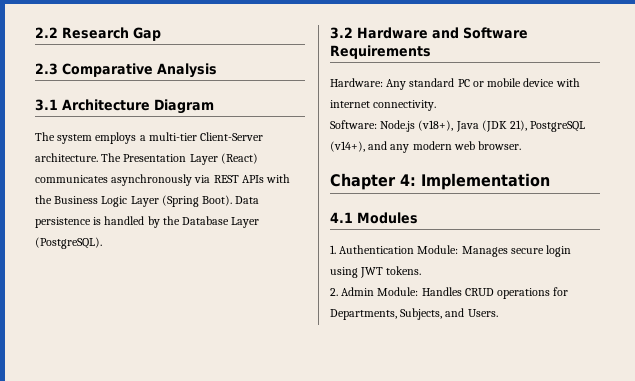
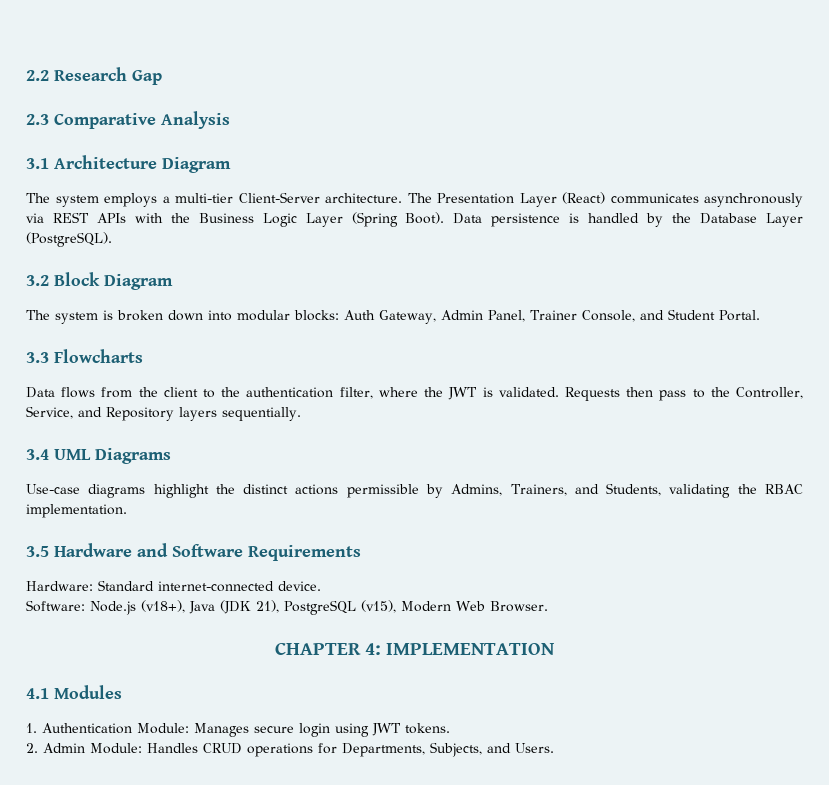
- 3.2 Hardware and Software Requirements
+ 3.2 Block Diagram
+ The system is broken down into modular blocks: Auth Gateway, Admin Panel, Trainer Console, and Student Portal.
+ 3.3 Flowcharts
+ Data flows from the client to the authentication filter, where the JWT is validated. Requests then pass to the Controller, Service, and Repository layers sequentially.
+ 3.4 UML Diagrams
+ Use-case diagrams highlight the distinct actions permissible by Admins, Trainers, and Students, validating the RBAC implementation.
+ 3.5 Hardware and Software Requirements
- Hardware: Any standard PC or mobile device with internet connectivity.
+ Hardware: Standard internet-connected device.
- Software: Node.js (v18+), Java (JDK 21), PostgreSQL (v14+), and any modern web browser.
- Chapter 4: Implementation
+ Software: Node.js (v18+), Java (JDK 21), PostgreSQL (v15), Modern Web Browser.
+ CHAPTER 4: IMPLEMENTATION

